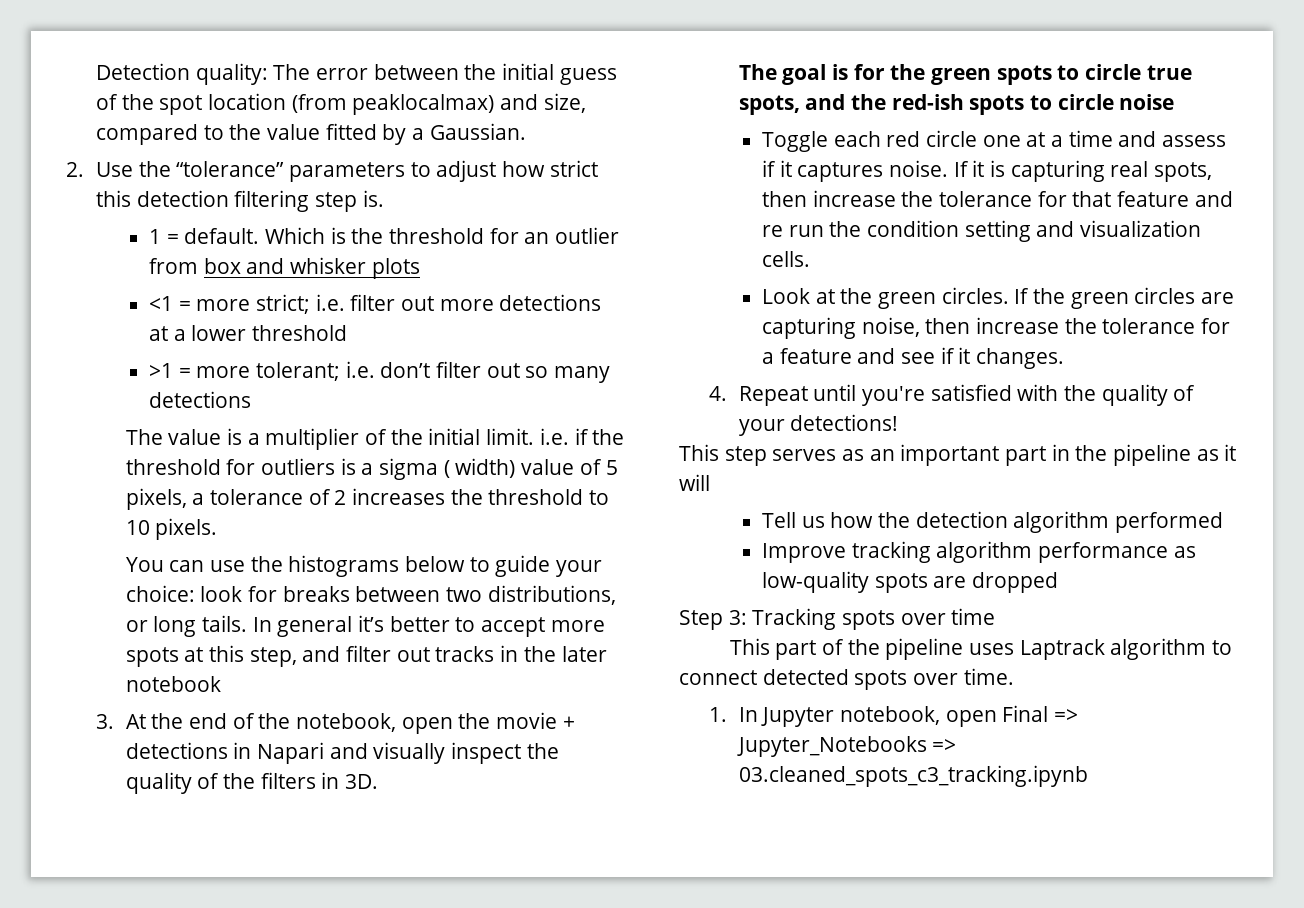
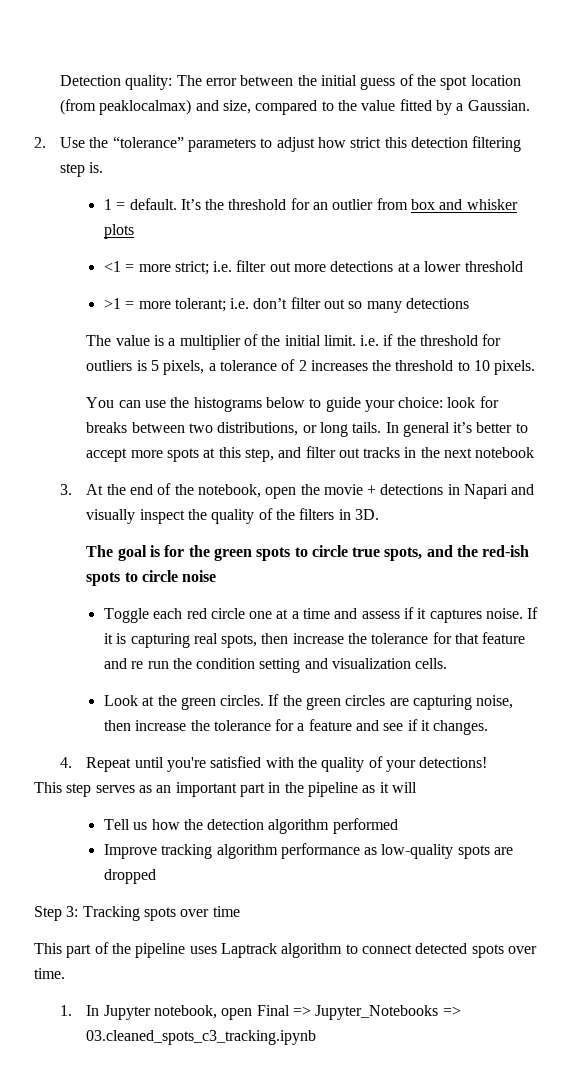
- Which is the threshold for an outlier from box and whisker plots
+ It’s the threshold for an outlier from box and whisker plots
- The value is a multiplier of the initial limit. i.e. if the threshold for outliers is a sigma ( width) value of 5 pixels, a tolerance of 2 increases the threshold to 10 pixels.
+ The value is a multiplier of the initial limit. i.e. if the threshold for outliers is 5 pixels, a tolerance of 2 increases the threshold to 10 pixels.
- In general it’s better to accept more spots at this step, and filter out tracks in the later notebook
+ In general it’s better to accept more spots at this step, and filter out tracks in the next notebook

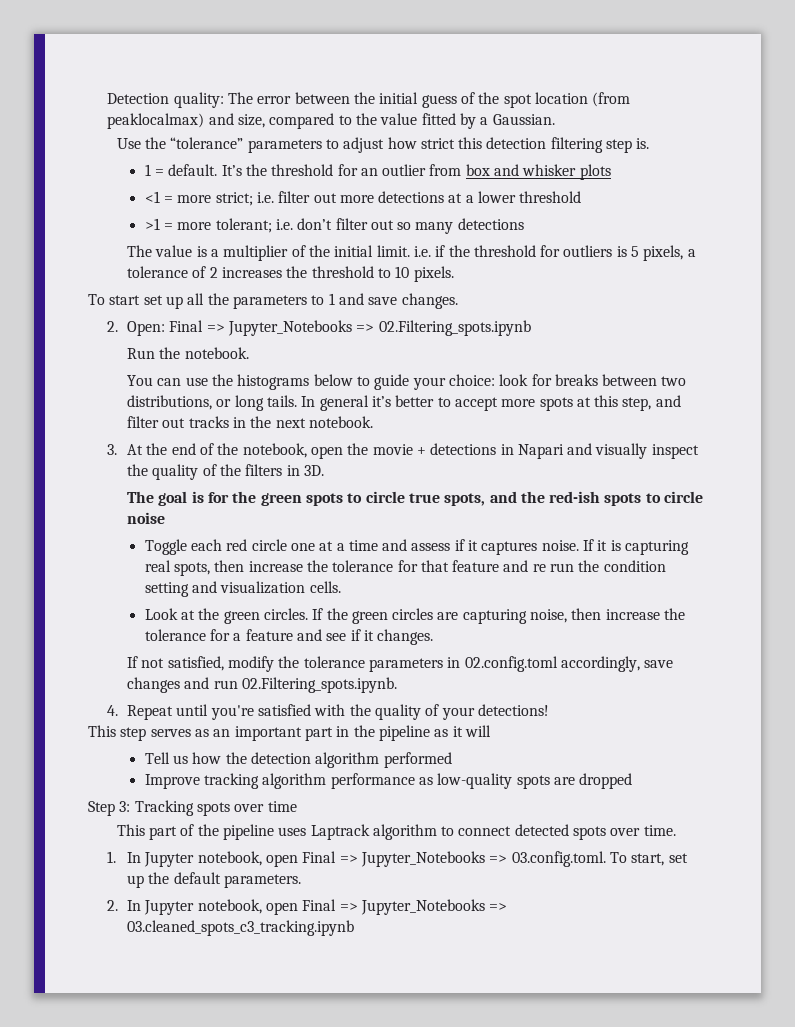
- 2. Use the “tolerance” parameters to adjust how strict this detection filtering step is.
+ Use the “tolerance” parameters to adjust how strict this detection filtering step is.
+ To start set up all the parameters to 1 and save changes.
+ 2. Open: Final => Jupyter_Notebooks => 02.Filtering_spots.ipynb
+ Run the notebook.
- In general it’s better to accept more spots at this step, and filter out tracks in the next notebook
+ In general it’s better to accept more spots at this step, and filter out tracks in the next notebook.
+ If not satisfied, modify the tolerance parameters in 02.config.toml accordingly, save changes and run 02.Filtering_spots.ipynb.
- 1. In Jupyter notebook, open Final => Jupyter_Notebooks => 03.cleaned_spots_c3_tracking.ipynb
+ 1. In Jupyter notebook, open Final => Jupyter_Notebooks => 03.config.toml. To start, set up the default parameters.
+ 2. In Jupyter notebook, open Final => Jupyter_Notebooks => 03.cleaned_spots_c3_tracking.ipynb

